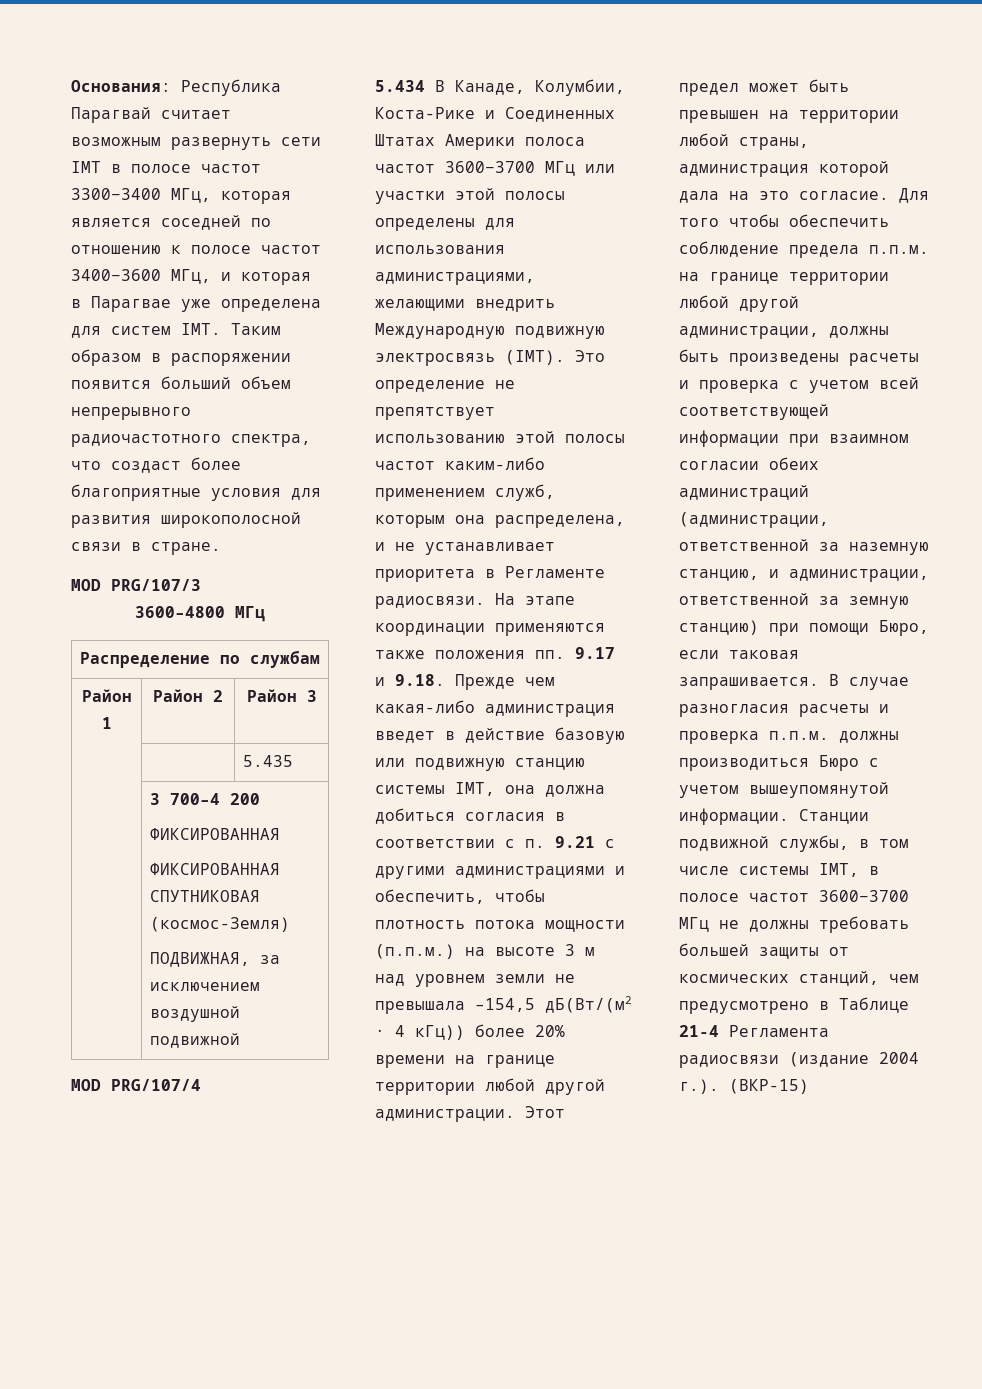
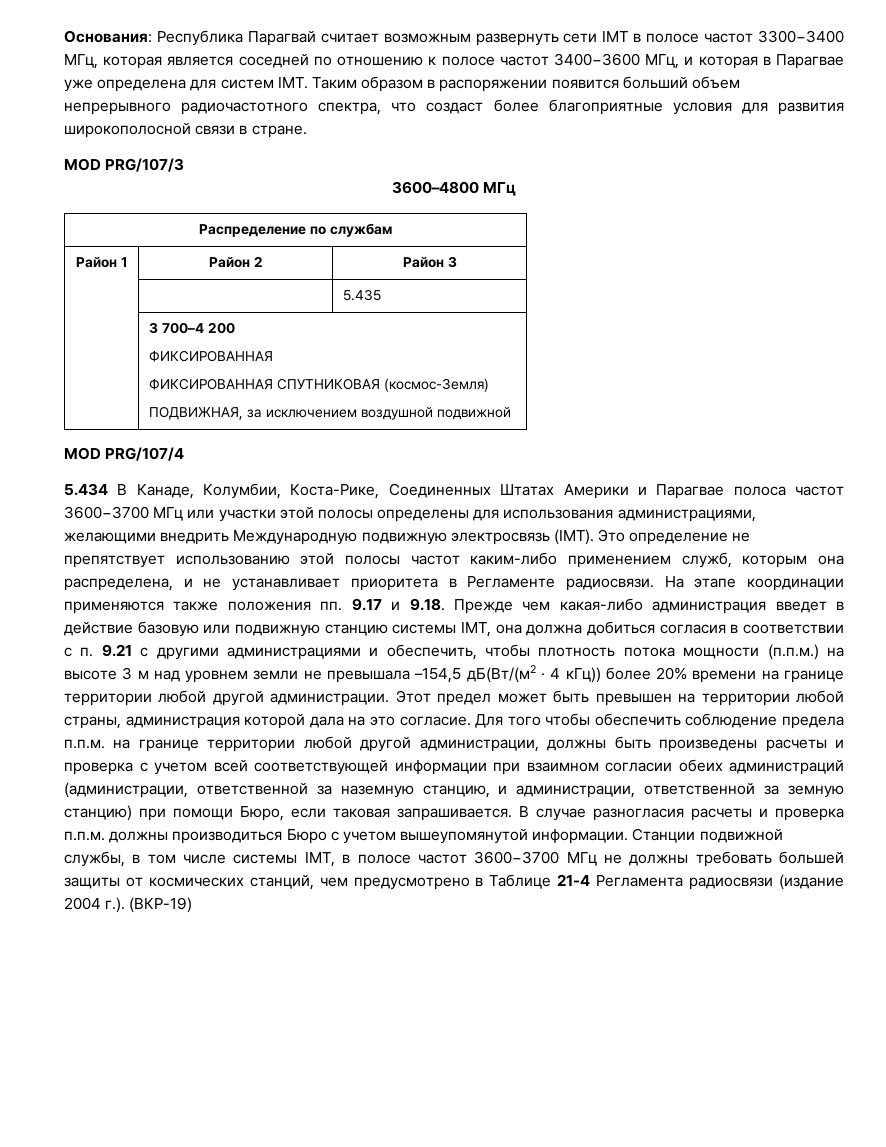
- 5.434 В Канаде, Колумбии, Коста-Рике и Соединенных Штатах Америки полоса частот 3600−3700 МГц или участки этой полосы определены для использования администрациями, желающими внедрить Международную подвижную электросвязь (IMT).
+ 5.434 В Канаде, Колумбии, Коста-Рике, Соединенных Штатах Америки и Парагвае полоса частот 3600−3700 МГц или участки этой полосы определены для использования администрациями, желающими внедрить Международную подвижную электросвязь (IMT).
- Станции подвижной службы, в том числе системы IMT, в полосе частот 3600−3700 МГц не должны требовать большей защиты от космических станций, чем предусмотрено в Таблице 21-4 Регламента радиосвязи (издание 2004 г.). (ВКР-15)
+ Станции подвижной службы, в том числе системы IMT, в полосе частот 3600−3700 МГц не должны требовать большей защиты от космических станций, чем предусмотрено в Таблице 21-4 Регламента радиосвязи (издание 2004 г.). (ВКР-19)

